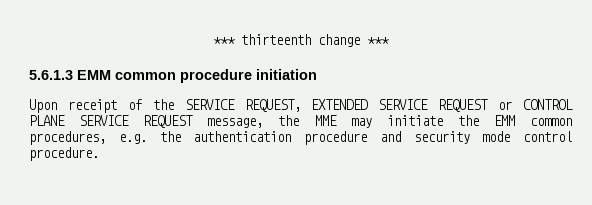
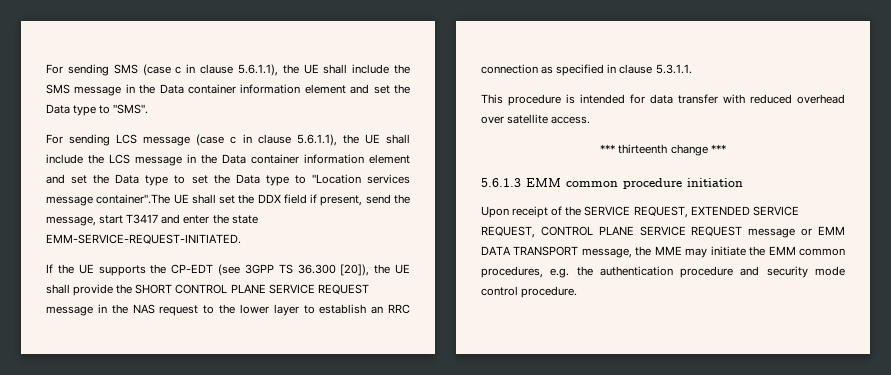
+ For sending SMS (case c in clause 5.6.1.1), the UE shall include the SMS message in the Data container information element and set the Data type to "SMS".
+ For sending LCS message (case c in clause 5.6.1.1), the UE shall include the LCS message in the Data container information element and set the Data type to set the Data type to "Location services message container".The UE shall set the DDX field if present, send the message, start T3417 and enter the state EMM-SERVICE-REQUEST-INITIATED.
+ If the UE supports the CP-EDT (see 3GPP TS 36.300 [20]), the UE shall provide the SHORT CONTROL PLANE SERVICE REQUEST message in the NAS request to the lower layer to establish an RRC connection as specified in clause 5.3.1.1.
+ This procedure is intended for data transfer with reduced overhead over satellite access.
- Upon receipt of the SERVICE REQUEST, EXTENDED SERVICE REQUEST or CONTROL PLANE SERVICE REQUEST message, the MME may initiate the EMM common procedures, e.g. the authentication procedure and security mode control procedure.
+ Upon receipt of the SERVICE REQUEST, EXTENDED SERVICE REQUEST, CONTROL PLANE SERVICE REQUEST message or EMM DATA TRANSPORT message, the MME may initiate the EMM common procedures, e.g. the authentication procedure and security mode control procedure.

